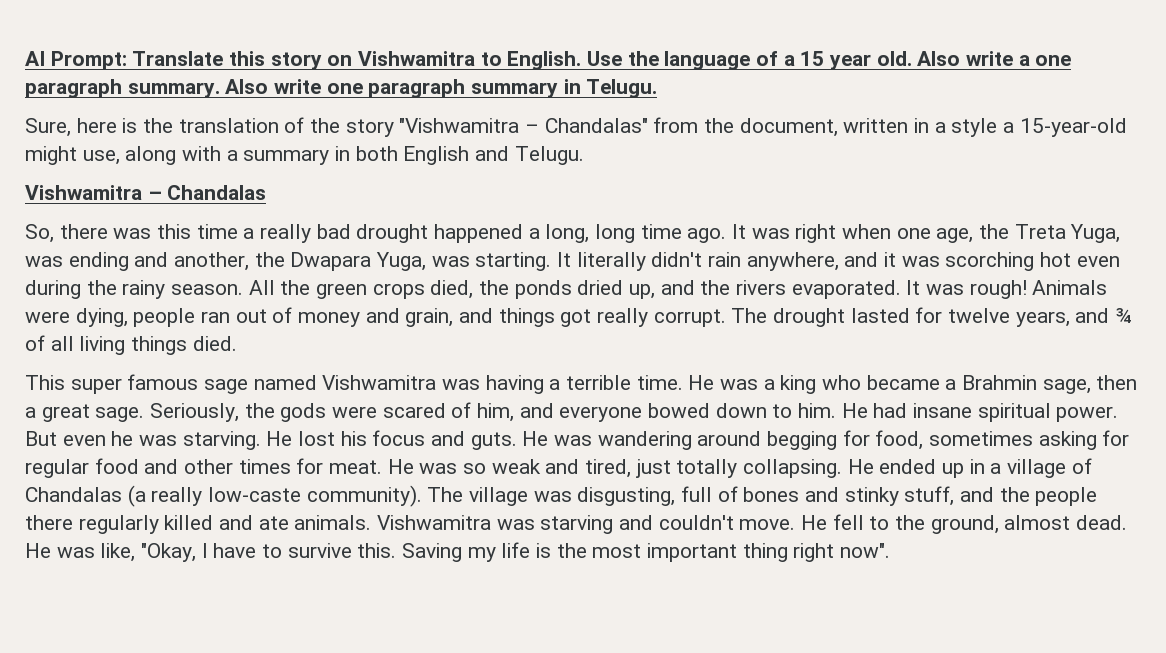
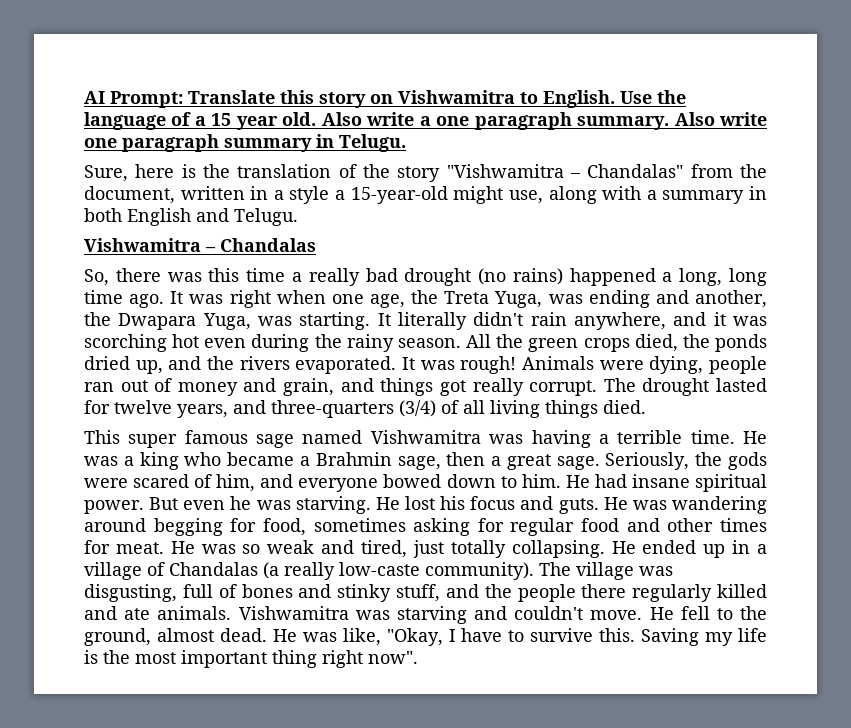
- So, there was this time a really bad drought happened a long, long time ago.
+ So, there was this time a really bad drought (no rains) happened a long, long time ago.
- The drought lasted for twelve years, and ¾ of all living things died.
+ The drought lasted for twelve years, and three-quarters (3/4) of all living things died.

